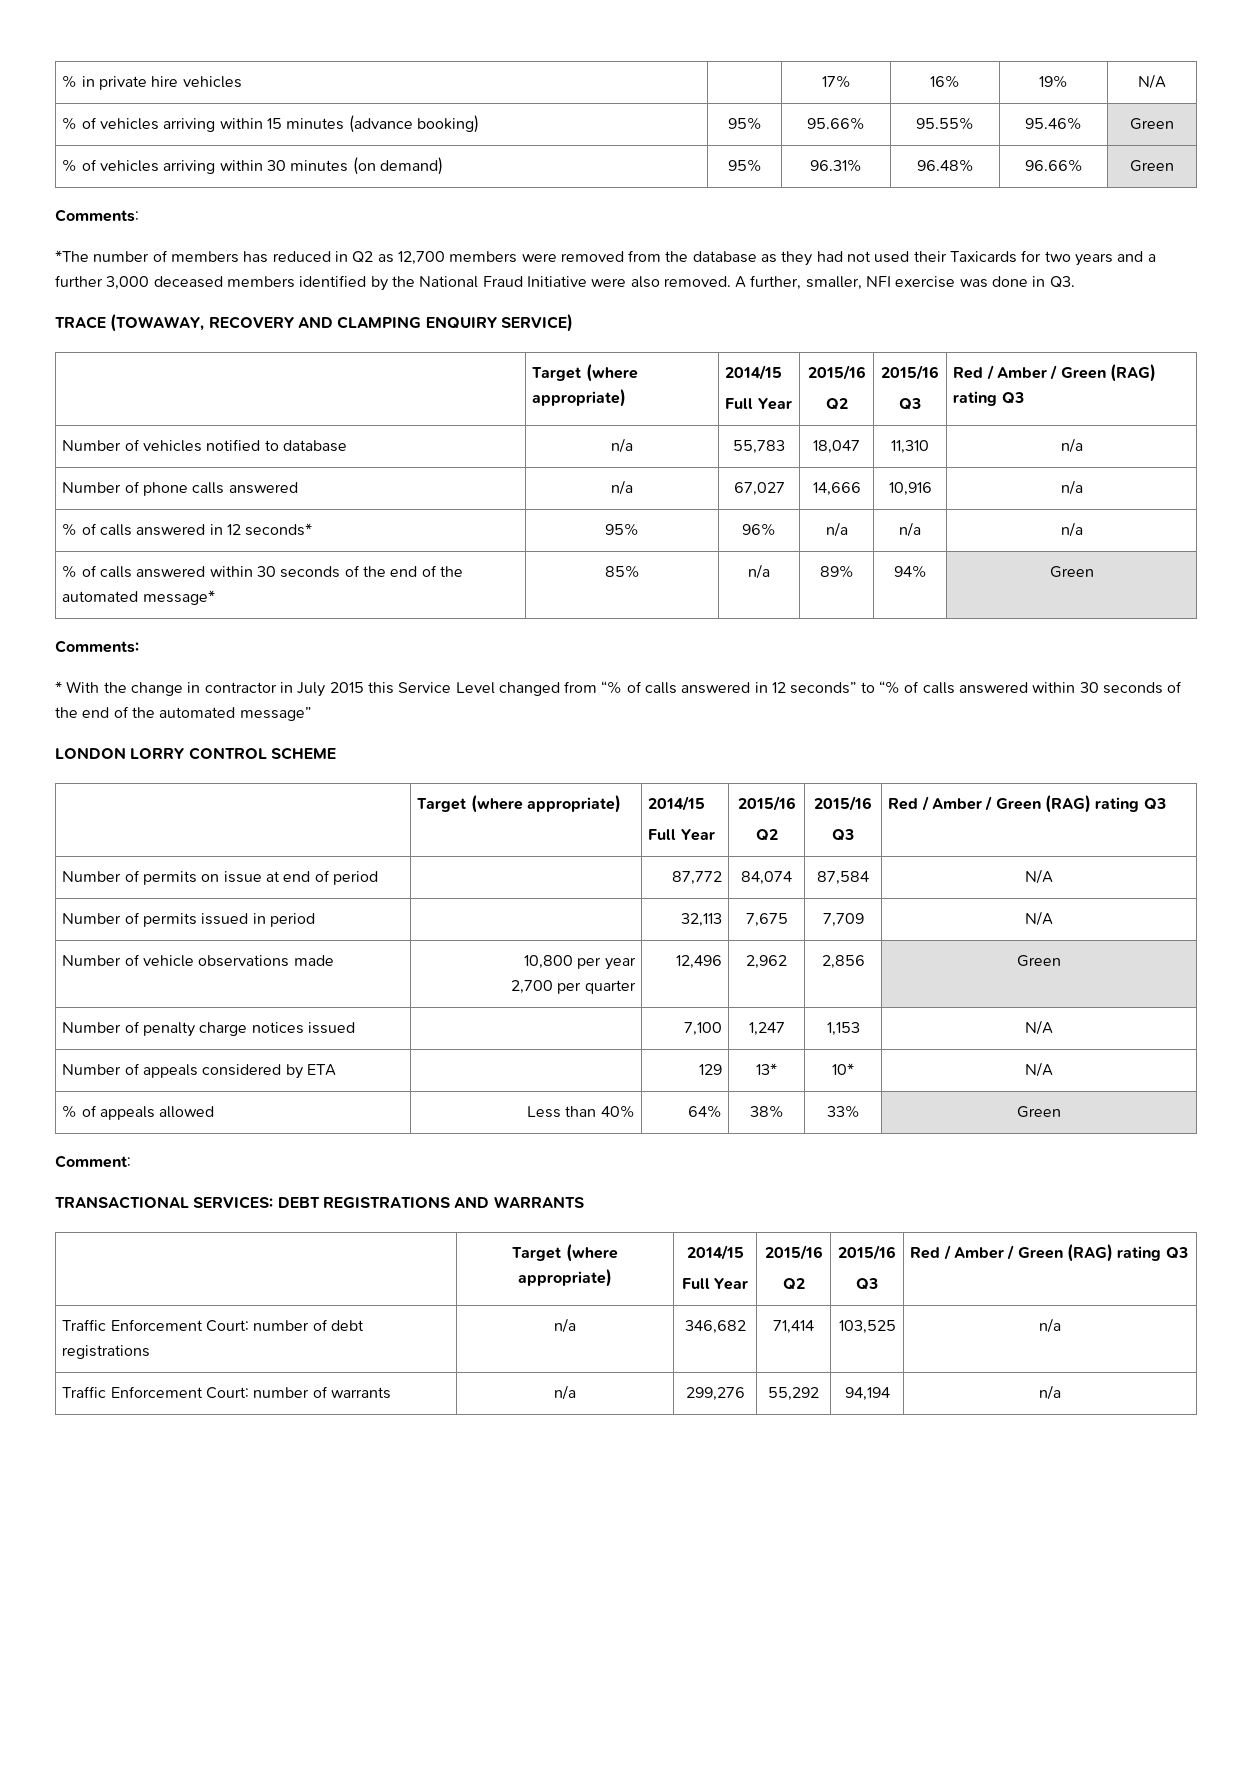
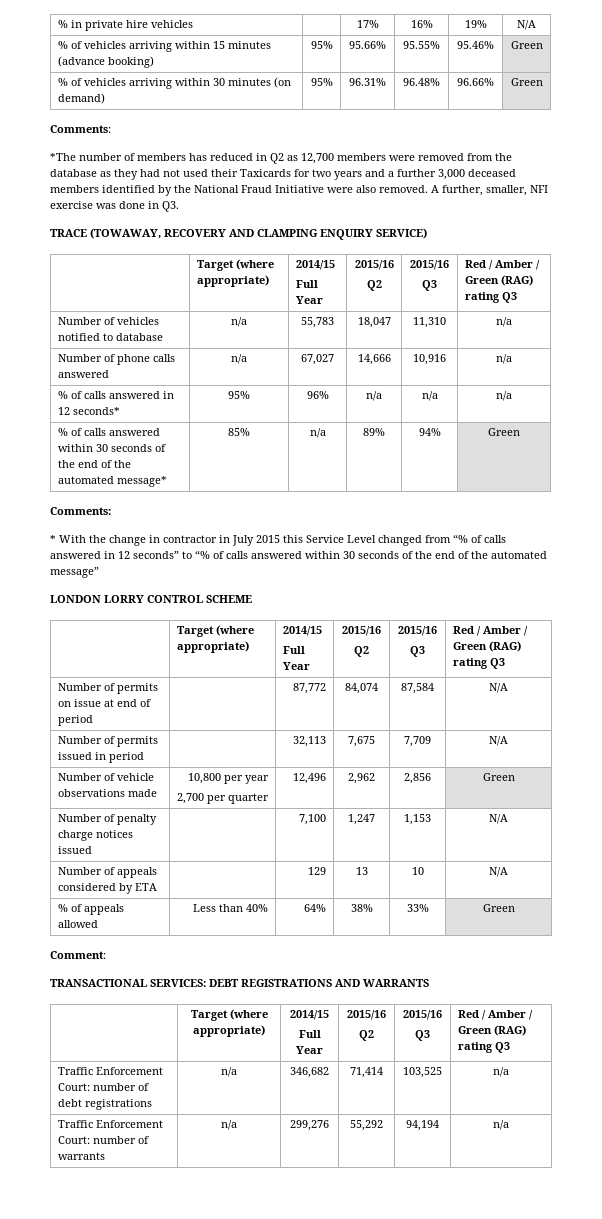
- Number of appeals considered by ETA | | 129 | 13* | 10* | N/A
+ Number of appeals considered by ETA | | 129 | 13 | 10 | N/A

